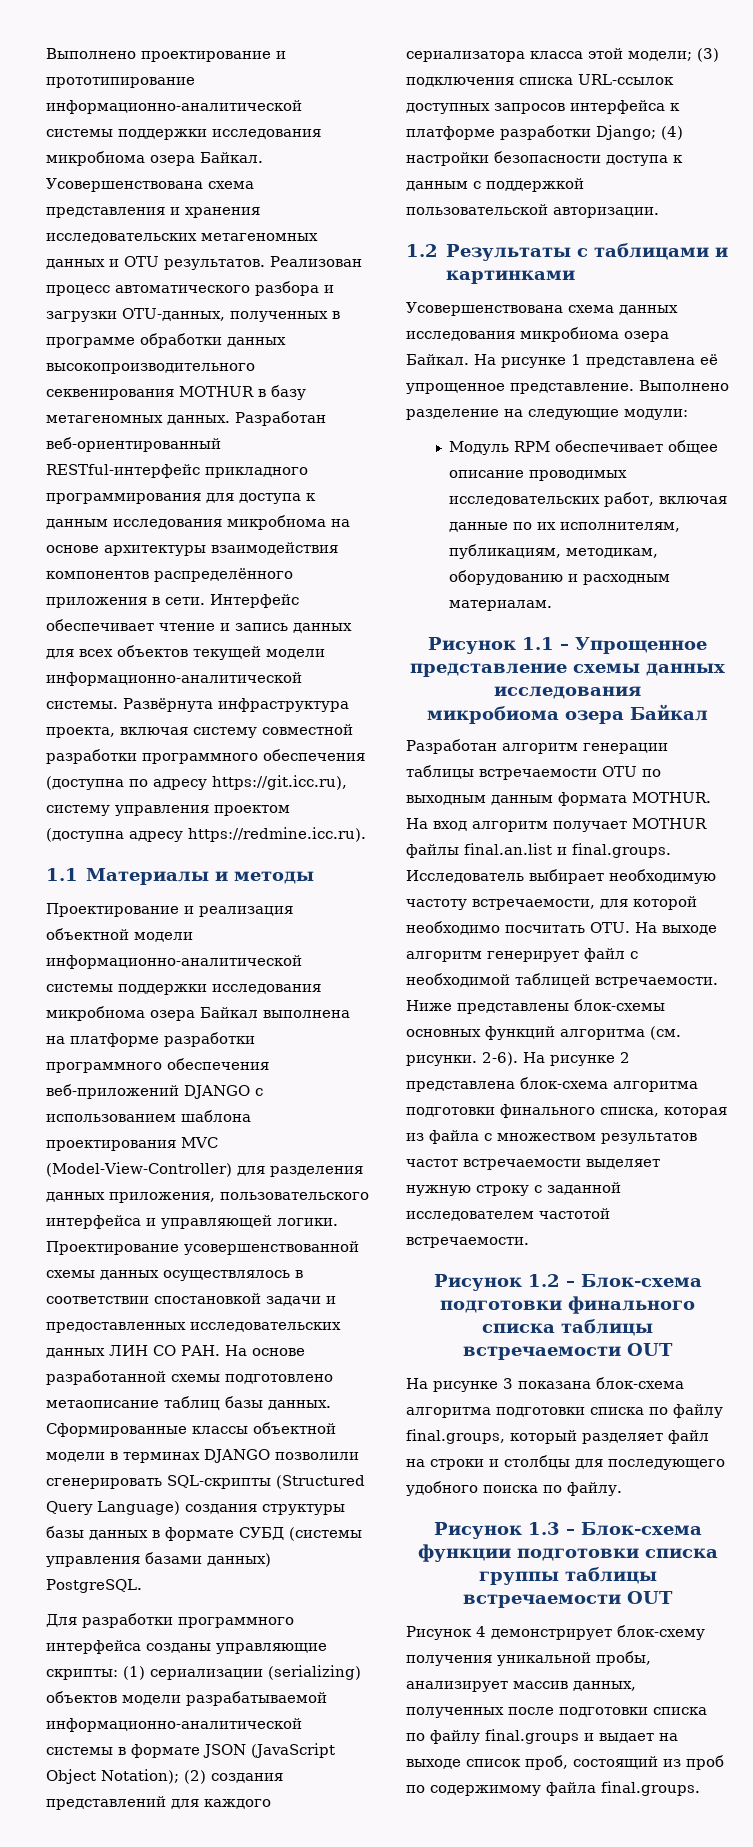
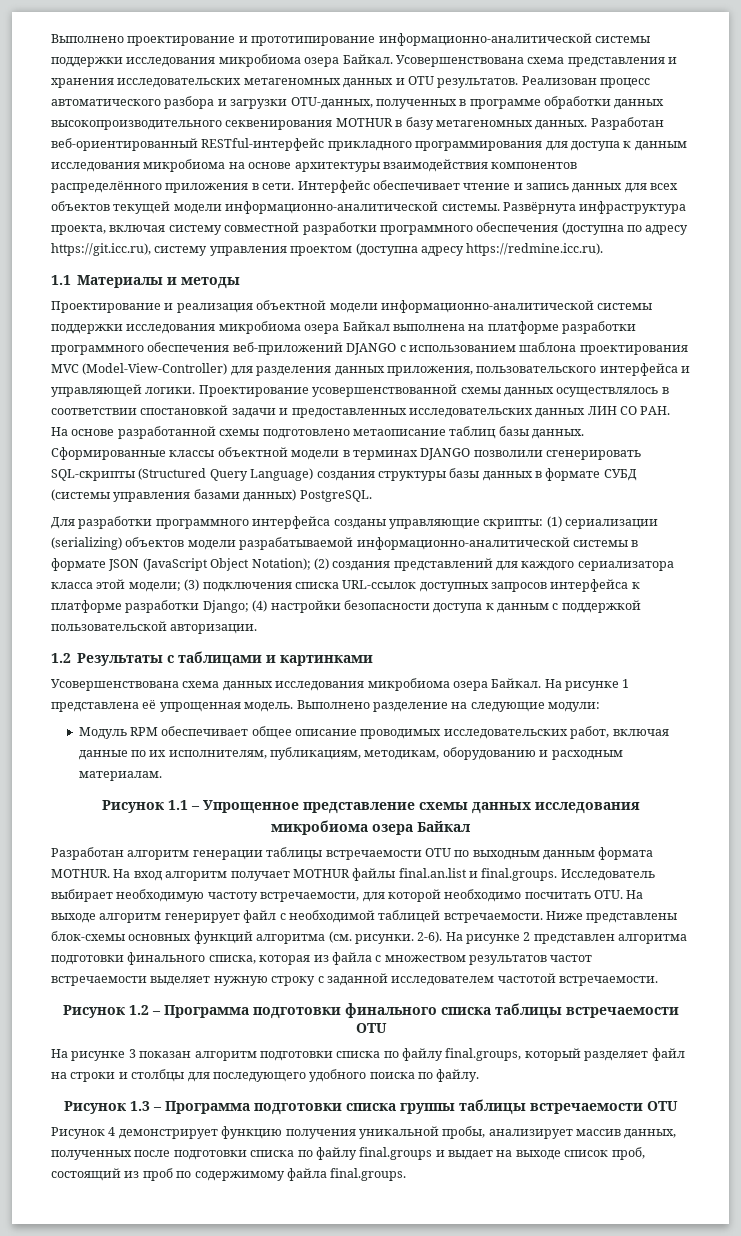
- На рисунке 1 представлена её упрощенное представление.
+ На рисунке 1 представлена её упрощенная модель.
- На рисунке 2 представлена блок-схема алгоритма подготовки финального списка, которая из файла с множеством результатов частот встречаемости выделяет нужную строку с заданной исследователем частотой встречаемости.
+ На рисунке 2 представлен алгоритма подготовки финального списка, которая из файла с множеством результатов частот встречаемости выделяет нужную строку с заданной исследователем частотой встречаемости.
- Рисунок 1.2 – Блок-схема подготовки финального списка таблицы встречаемости OUT
+ Рисунок 1.2 – Программа подготовки финального списка таблицы встречаемости OTU
- На рисунке 3 показана блок-схема алгоритма подготовки списка по файлу final.groups, который разделяет файл на строки и столбцы для последующего удобного поиска по файлу.
+ На рисунке 3 показан алгоритм подготовки списка по файлу final.groups, который разделяет файл на строки и столбцы для последующего удобного поиска по файлу.
- Рисунок 1.3 – Блок-схема функции подготовки списка группы таблицы встречаемости OUT
+ Рисунок 1.3 – Программа подготовки списка группы таблицы встречаемости OTU
- Рисунок 4 демонстрирует блок-схему получения уникальной пробы, анализирует массив данных, полученных после подготовки списка по файлу final.groups и выдает на выходе список проб, состоящий из проб по содержимому файла final.groups.
+ Рисунок 4 демонстрирует функцию получения уникальной пробы, анализирует массив данных, полученных после подготовки списка по файлу final.groups и выдает на выходе список проб, состоящий из проб по содержимому файла final.groups.

